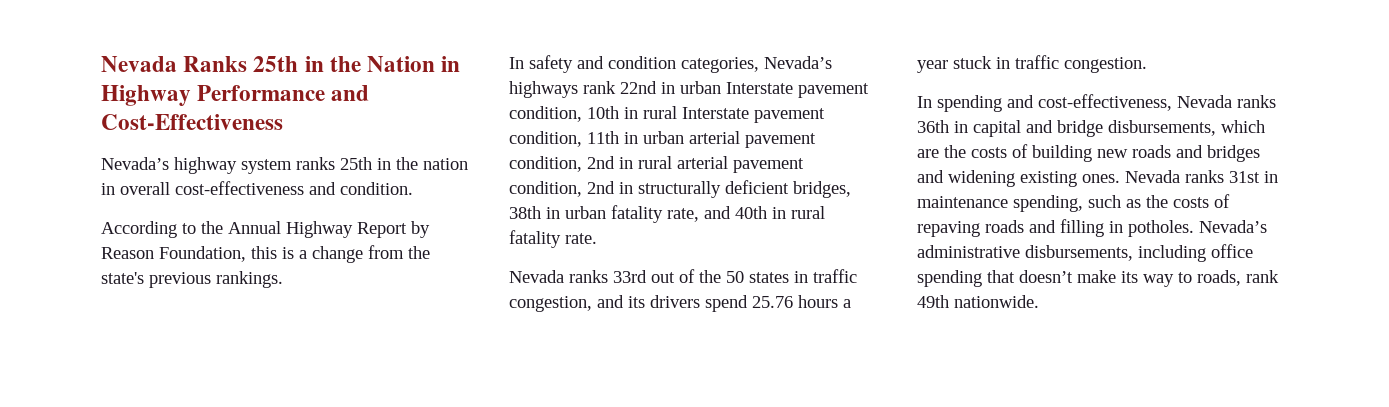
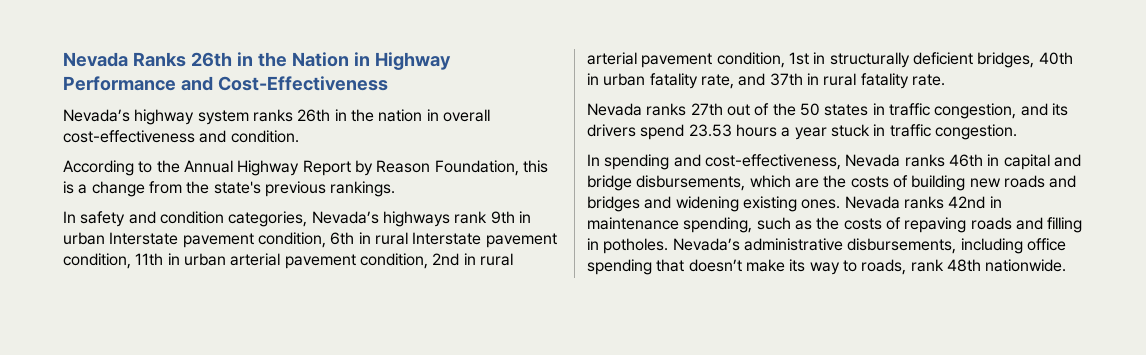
- Nevada Ranks 25th in the Nation in Highway Performance and Cost-Effectiveness
+ Nevada Ranks 26th in the Nation in Highway Performance and Cost-Effectiveness
- Nevada’s highway system ranks 25th in the nation in overall cost-effectiveness and condition.
+ Nevada’s highway system ranks 26th in the nation in overall cost-effectiveness and condition.
- In safety and condition categories, Nevada’s highways rank 22nd in urban Interstate pavement condition, 10th in rural Interstate pavement condition, 11th in urban arterial pavement condition, 2nd in rural arterial pavement condition, 2nd in structurally deficient bridges, 38th in urban fatality rate, and 40th in rural fatality rate.
+ In safety and condition categories, Nevada’s highways rank 9th in urban Interstate pavement condition, 6th in rural Interstate pavement condition, 11th in urban arterial pavement condition, 2nd in rural arterial pavement condition, 1st in structurally deficient bridges, 40th in urban fatality rate, and 37th in rural fatality rate.
- Nevada ranks 33rd out of the 50 states in traffic congestion, and its drivers spend 25.76 hours a year stuck in traffic congestion.
+ Nevada ranks 27th out of the 50 states in traffic congestion, and its drivers spend 23.53 hours a year stuck in traffic congestion.
- In spending and cost-effectiveness, Nevada ranks 36th in capital and bridge disbursements, which are the costs of building new roads and bridges and widening existing ones.
+ In spending and cost-effectiveness, Nevada ranks 46th in capital and bridge disbursements, which are the costs of building new roads and bridges and widening existing ones.
- Nevada ranks 31st in maintenance spending, such as the costs of repaving roads and filling in potholes.
+ Nevada ranks 42nd in maintenance spending, such as the costs of repaving roads and filling in potholes.
- Nevada’s administrative disbursements, including office spending that doesn’t make its way to roads, rank 49th nationwide.
+ Nevada’s administrative disbursements, including office spending that doesn’t make its way to roads, rank 48th nationwide.

